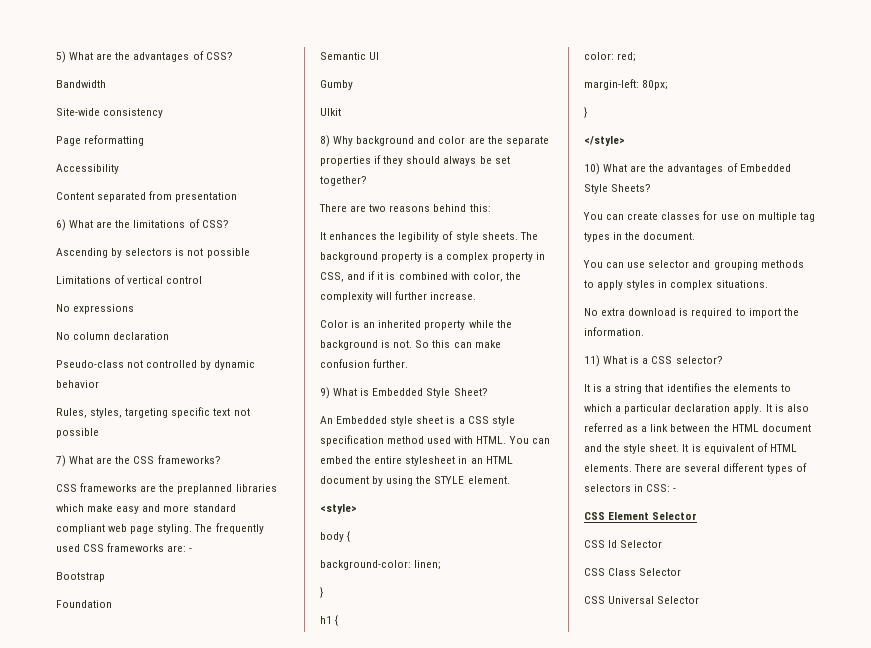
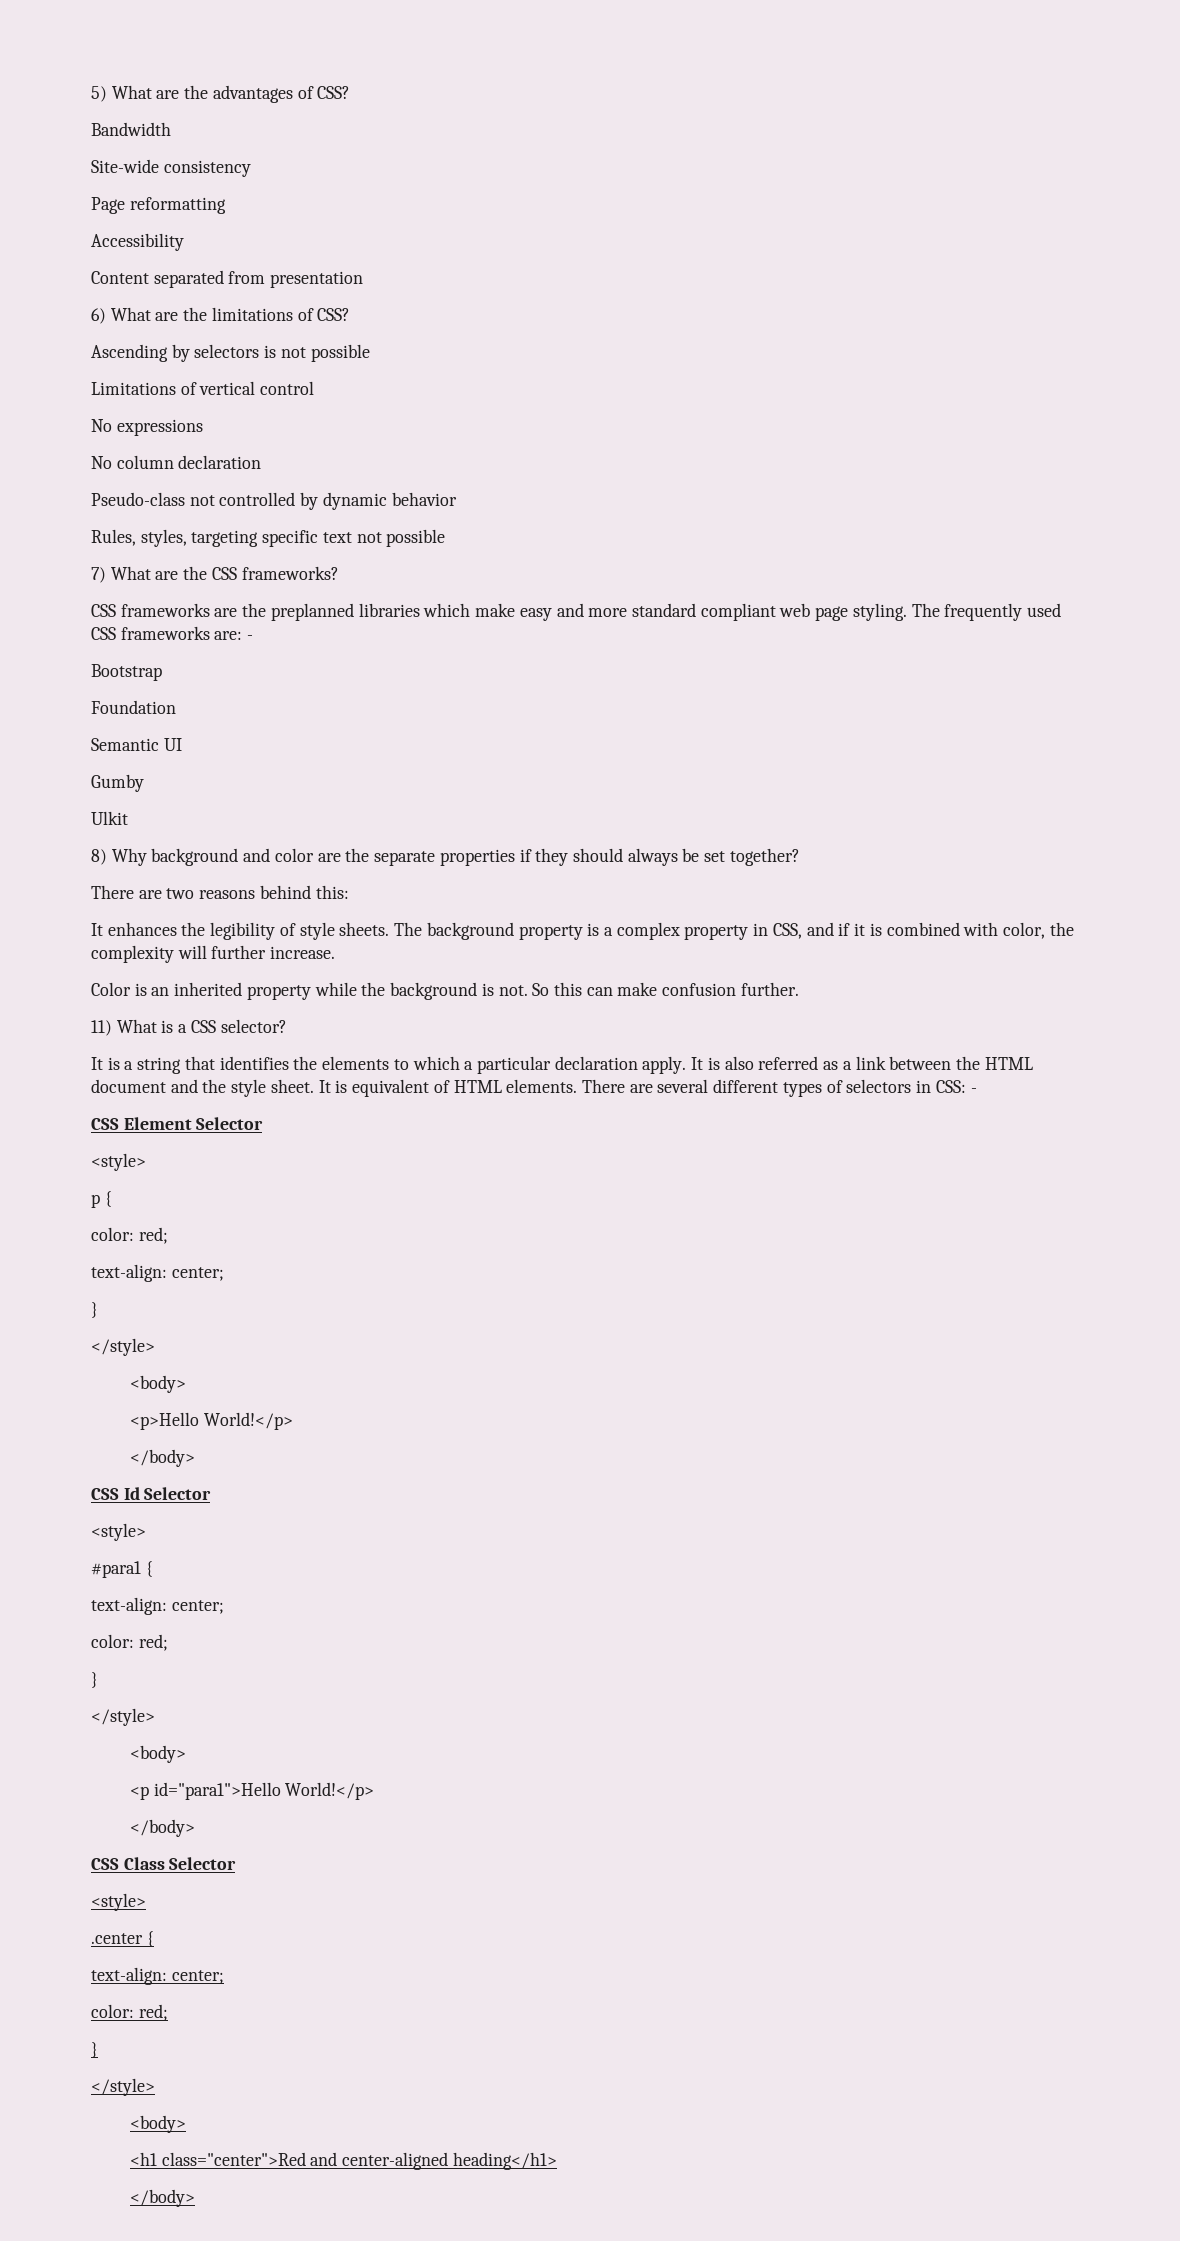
- 9) What is Embedded Style Sheet?
- An Embedded style sheet is a CSS style specification method used with HTML. You can embed the entire stylesheet in an HTML document by using the STYLE element.
- <style>
- body {
- background-color: linen;
- }
- h1 {
- color: red;
- margin-left: 80px;
- }
- </style>
- 10) What are the advantages of Embedded Style Sheets?
- You can create classes for use on multiple tag types in the document.
- You can use selector and grouping methods to apply styles in complex situations.
- No extra download is required to import the information.
  CSS Element Selector
+ <style>
+ p {
+ color: red;
+ text-align: center;
+ }
+ </style>
+ <body>
+ <p>Hello World!</p>
+ </body>
  CSS Id Selector
+ <style>
+ #para1 {
+ text-align: center;
+ color: red;
+ }
+ </style>
+ <body>
+ <p id="para1">Hello World!</p>
+ </body>
  CSS Class Selector
- CSS Universal Selector
+ <style>
+ .center {
+ text-align: center;
+ color: red;
+ }
+ </style>
+ <body>
+ <h1 class="center">Red and center-aligned heading</h1>
+ </body>

